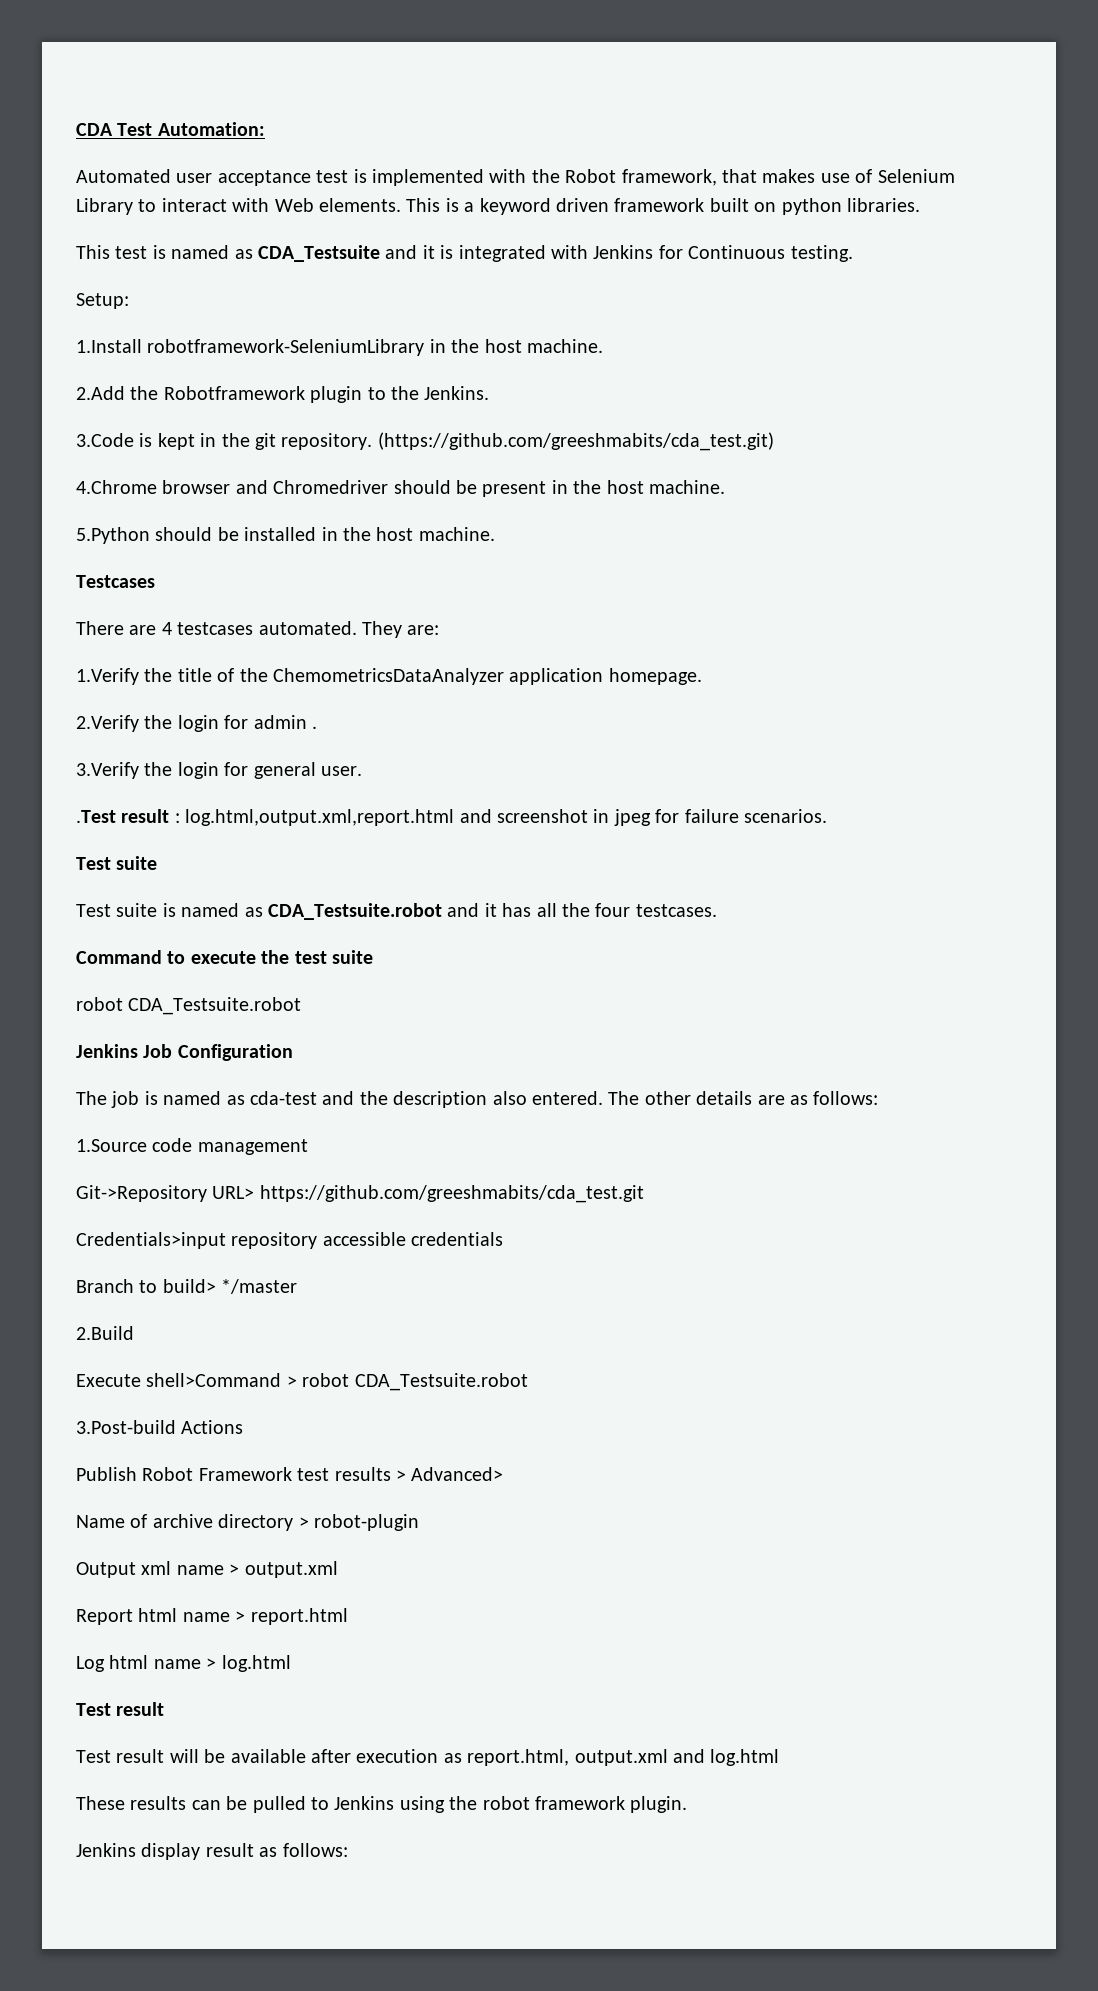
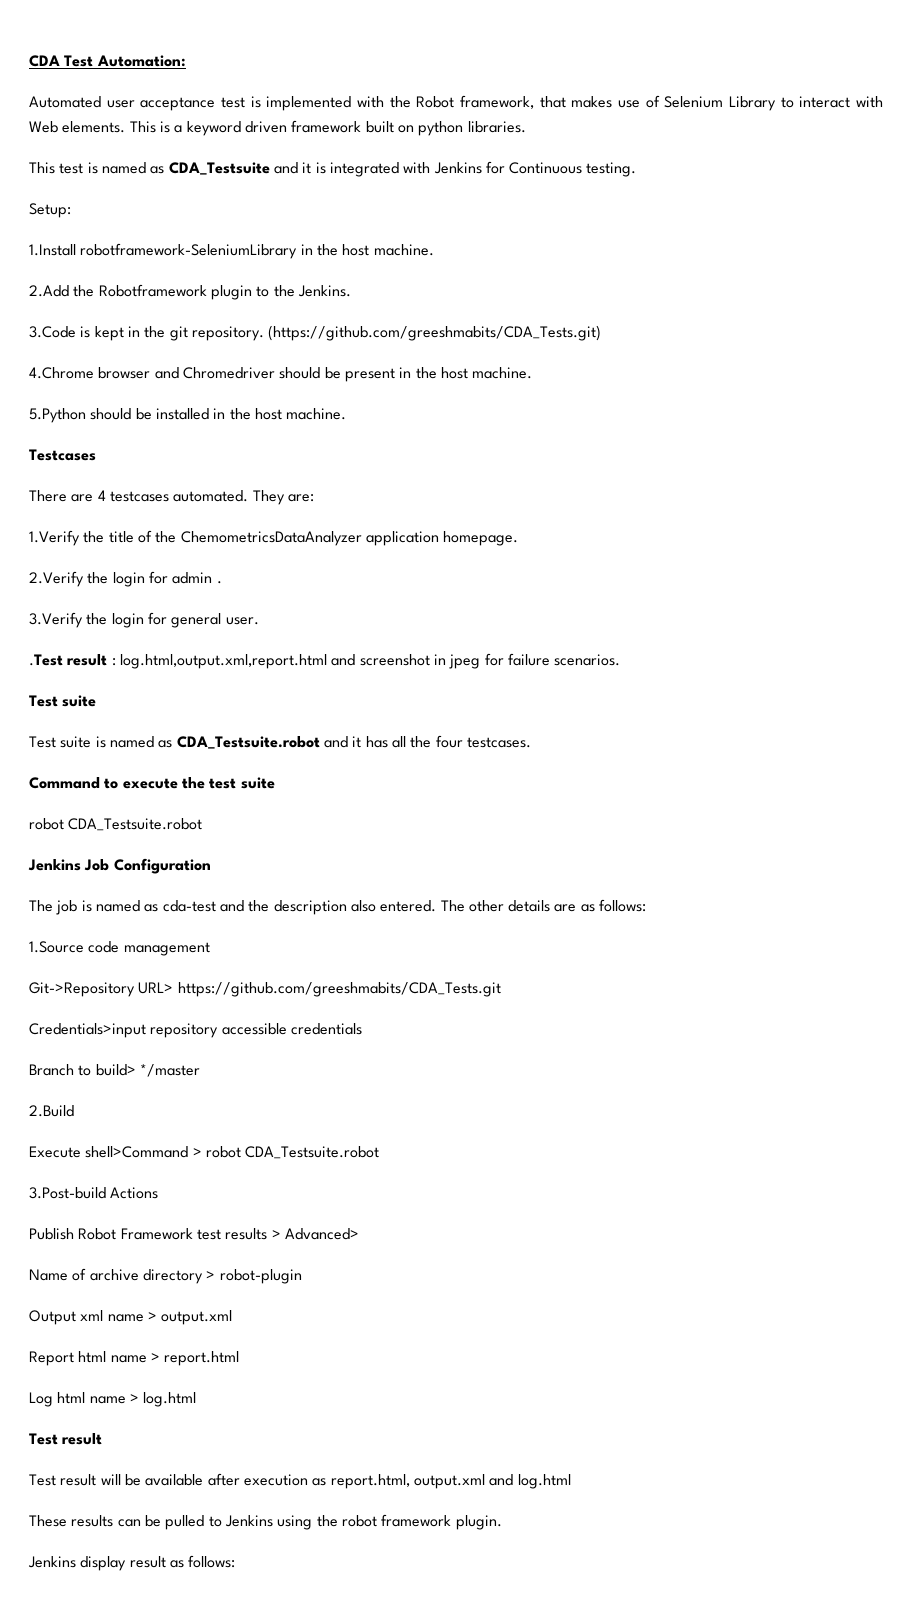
- (https://github.com/greeshmabits/cda_test.git)
+ (https://github.com/greeshmabits/CDA_Tests.git)
- Git->Repository URL> https://github.com/greeshmabits/cda_test.git
+ Git->Repository URL> https://github.com/greeshmabits/CDA_Tests.git

